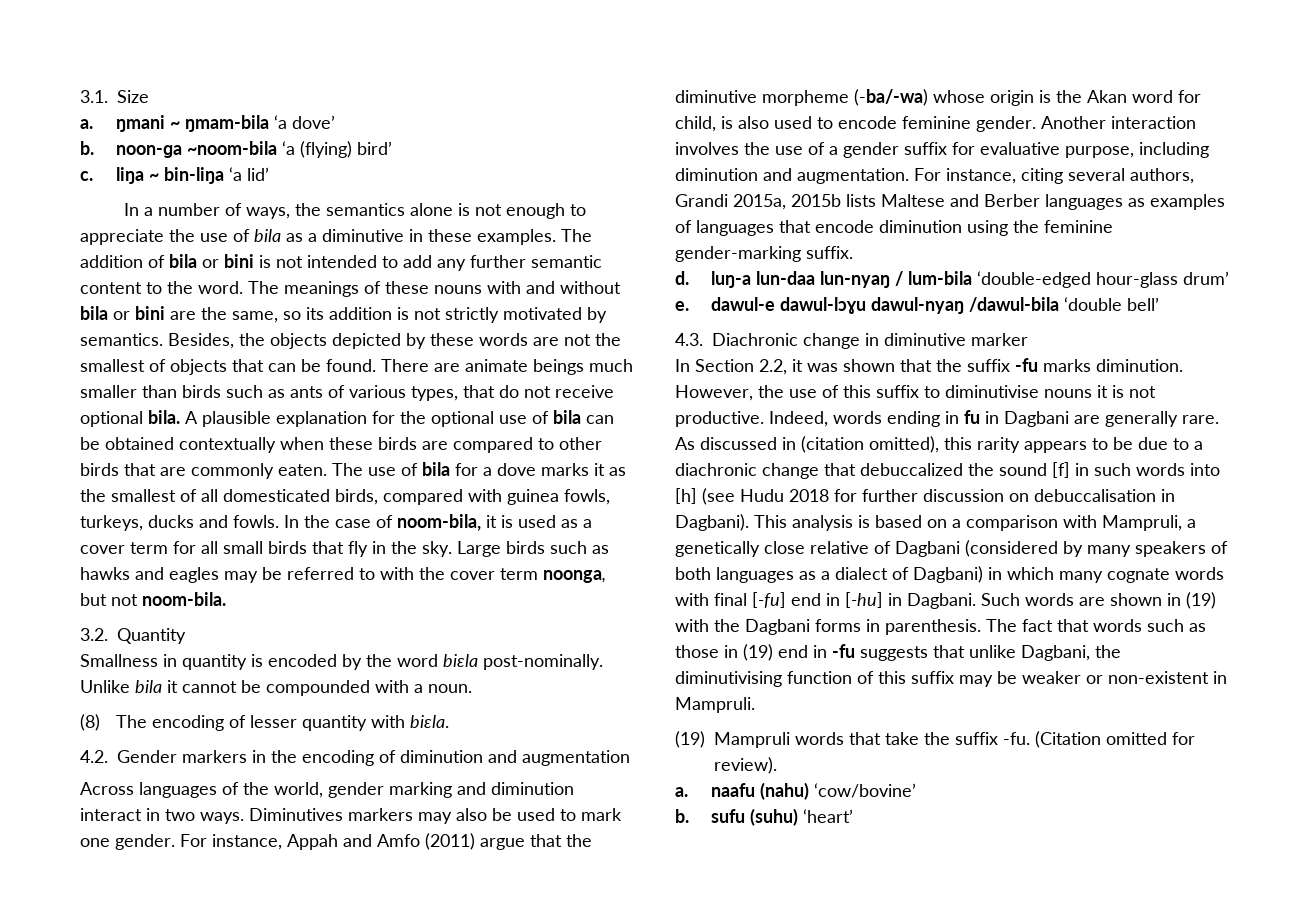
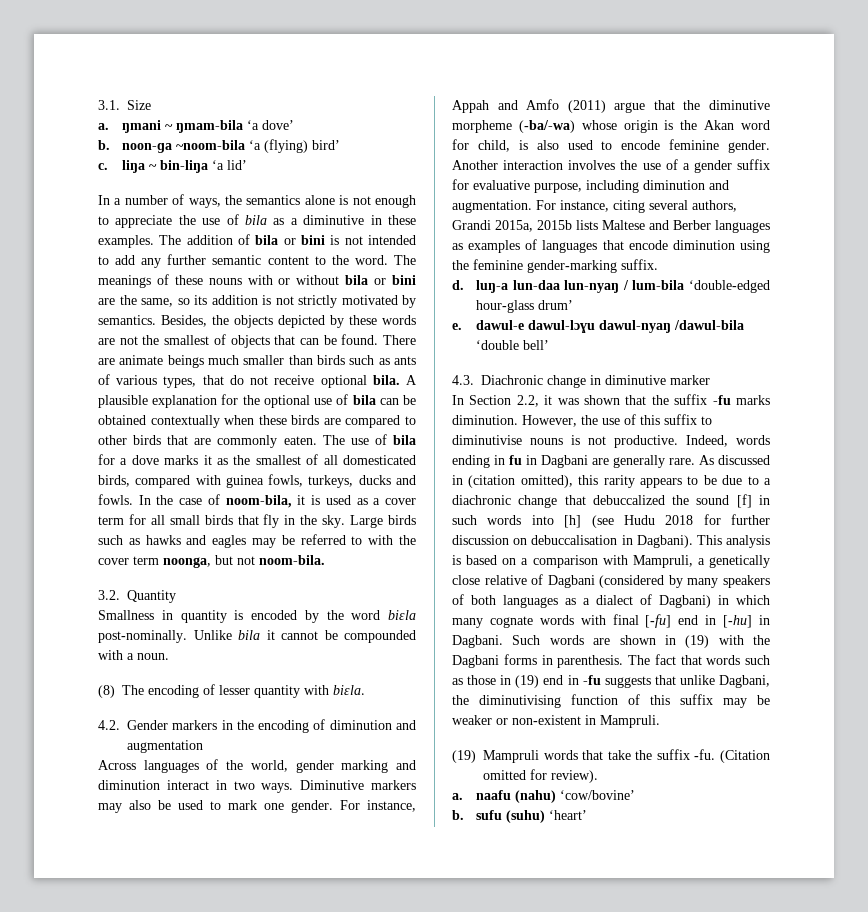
- The meanings of these nouns with and without bila or bini are the same, so its addition is not strictly motivated by semantics.
+ The meanings of these nouns with or without bila or bini are the same, so its addition is not strictly motivated by semantics.
- Diminutives markers may also be used to mark one gender.
+ Diminutive markers may also be used to mark one gender.
- However, the use of this suffix to diminutivise nouns it is not productive.
+ However, the use of this suffix to diminutivise nouns is not productive.

